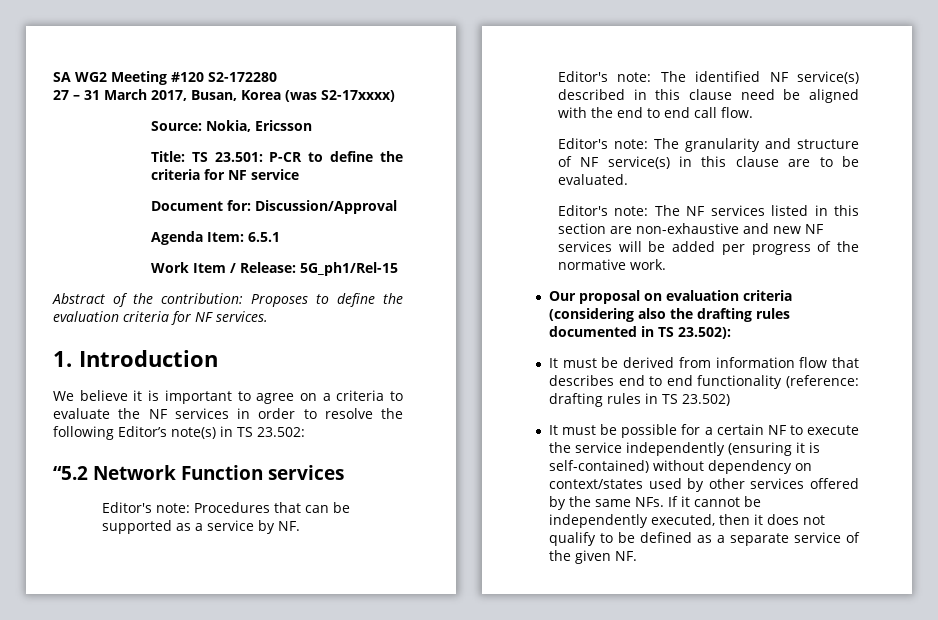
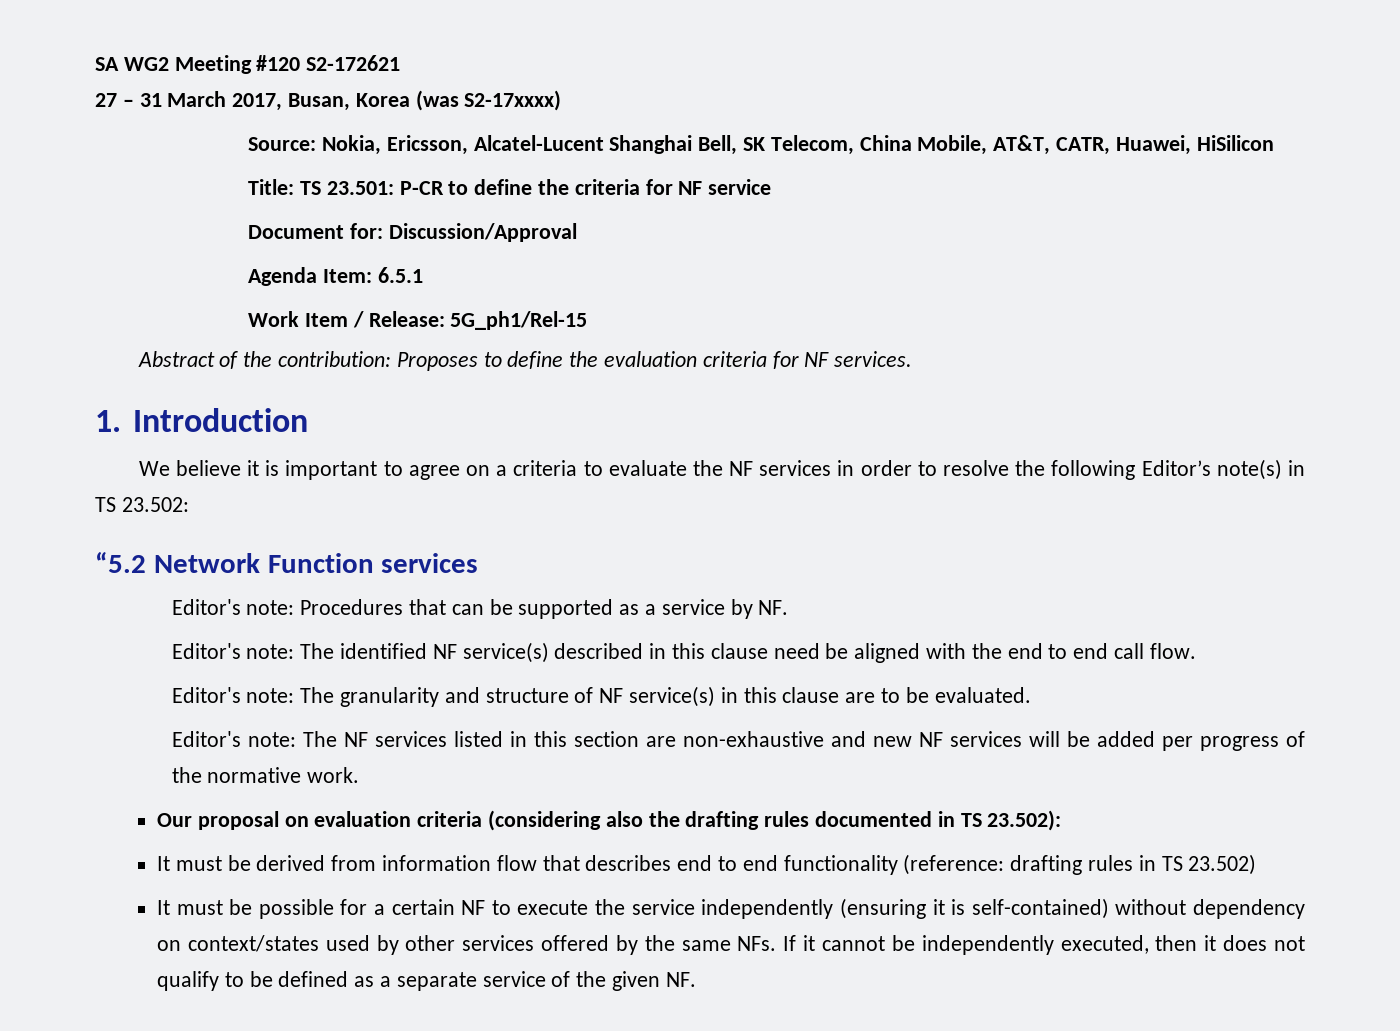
- SA WG2 Meeting #120 S2-172280
+ SA WG2 Meeting #120 S2-172621
- Source: Nokia, Ericsson
+ Source: Nokia, Ericsson, Alcatel-Lucent Shanghai Bell, SK Telecom, China Mobile, AT&T, CATR, Huawei, HiSilicon

